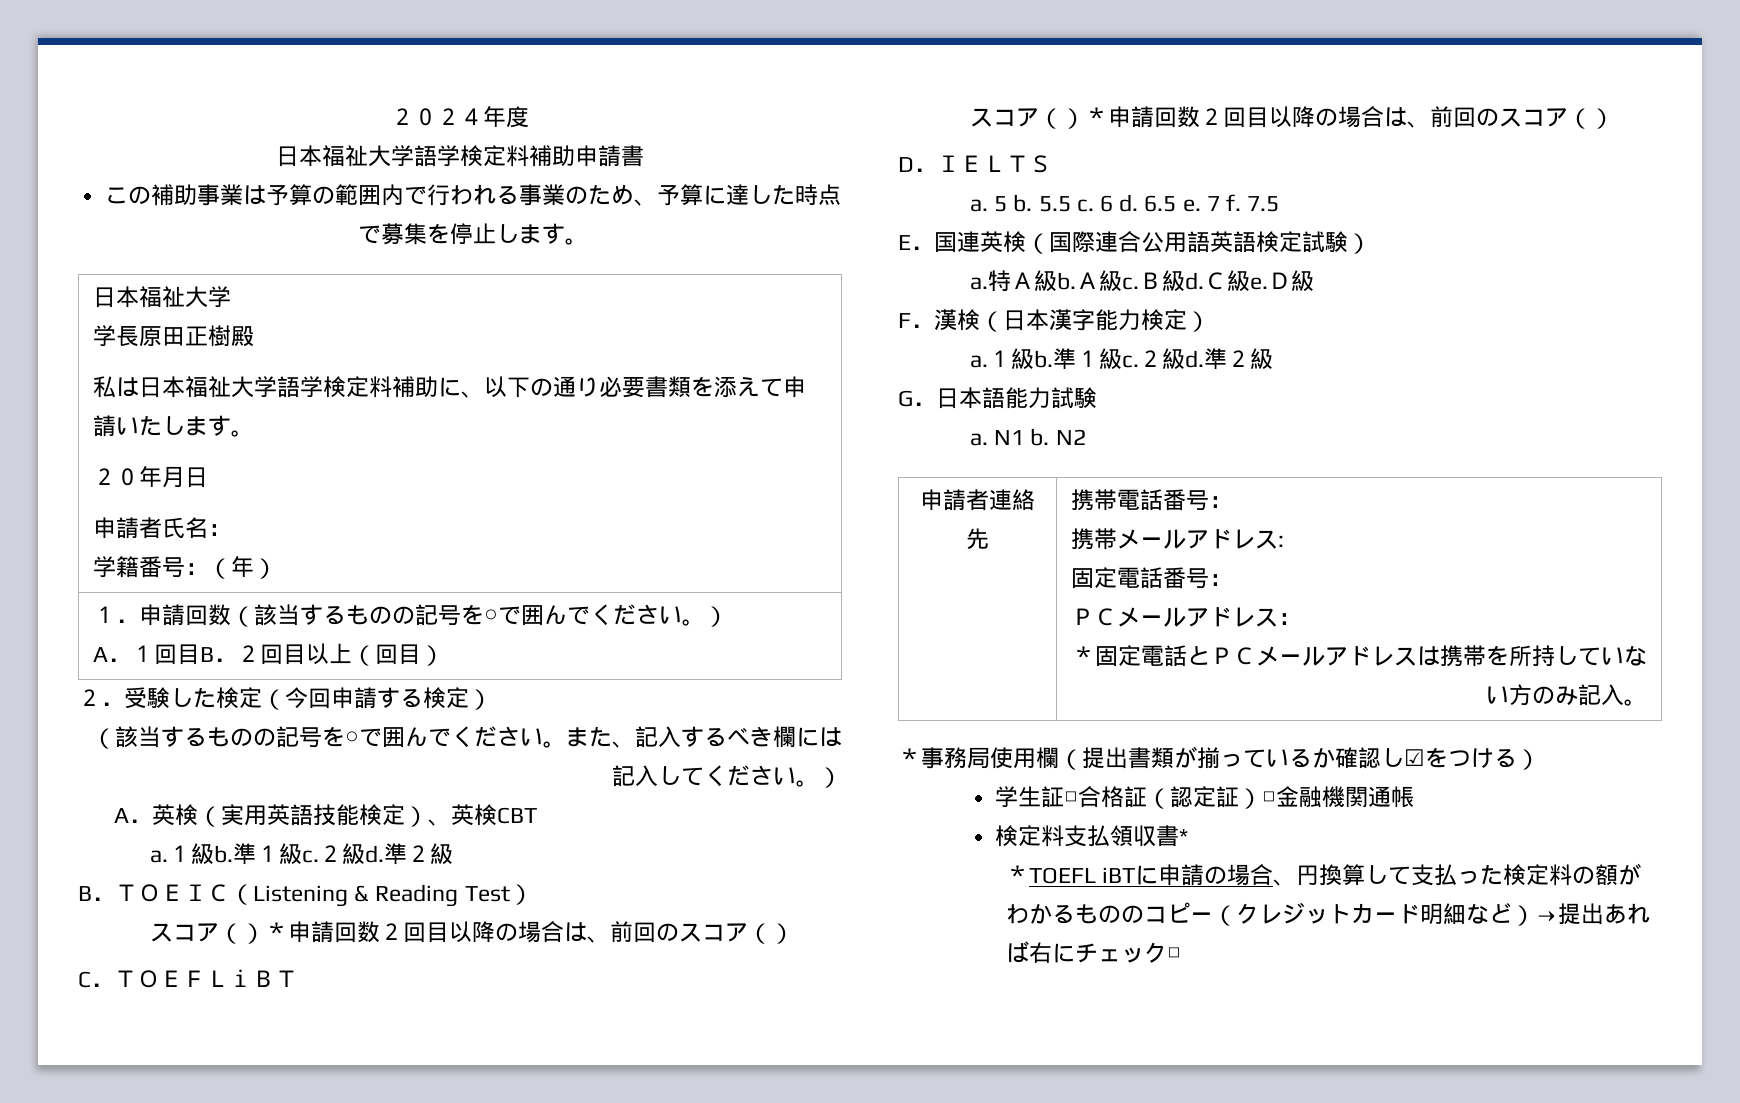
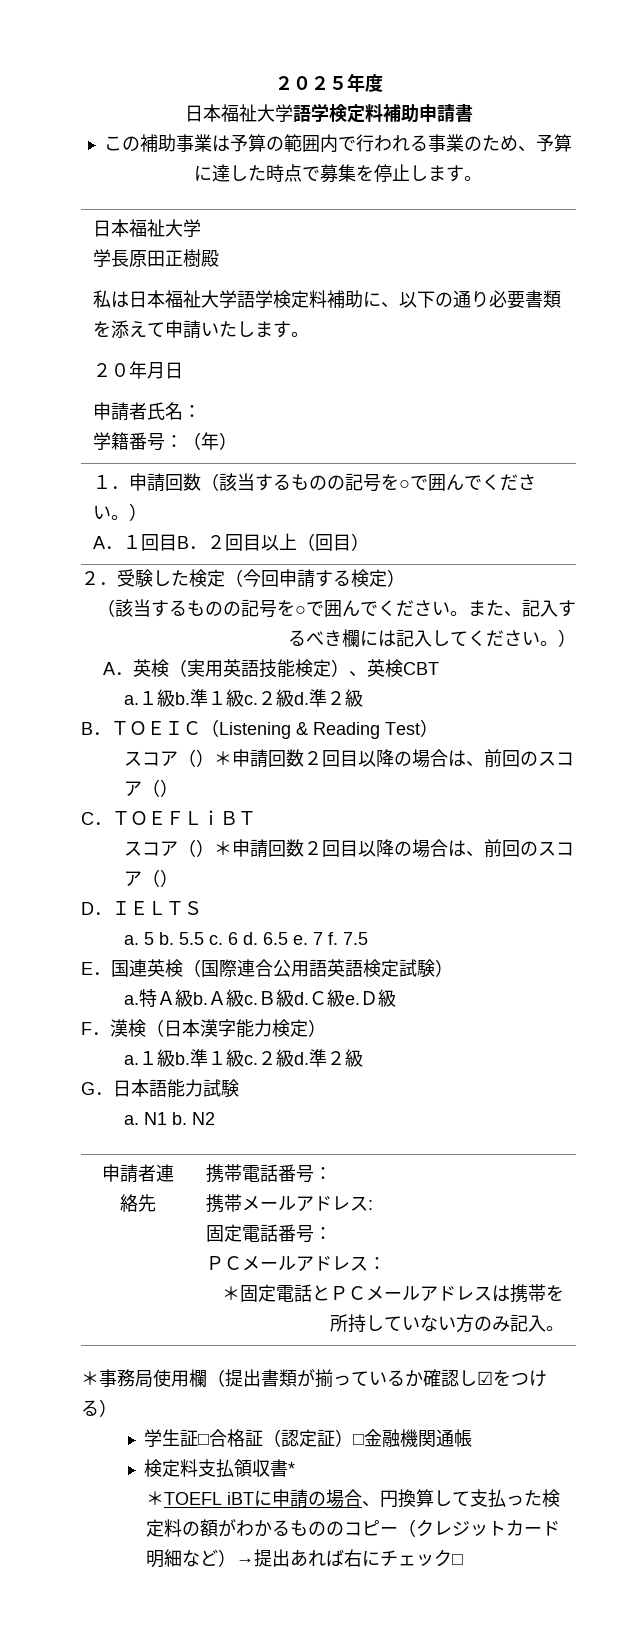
- ２０２４年度
+ ２０２５年度

